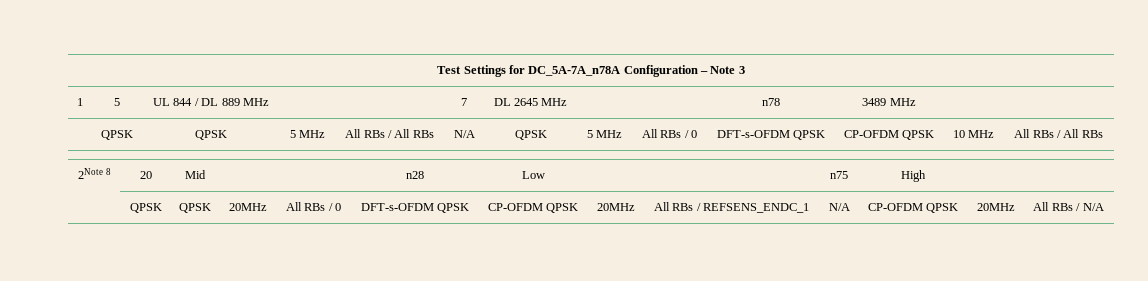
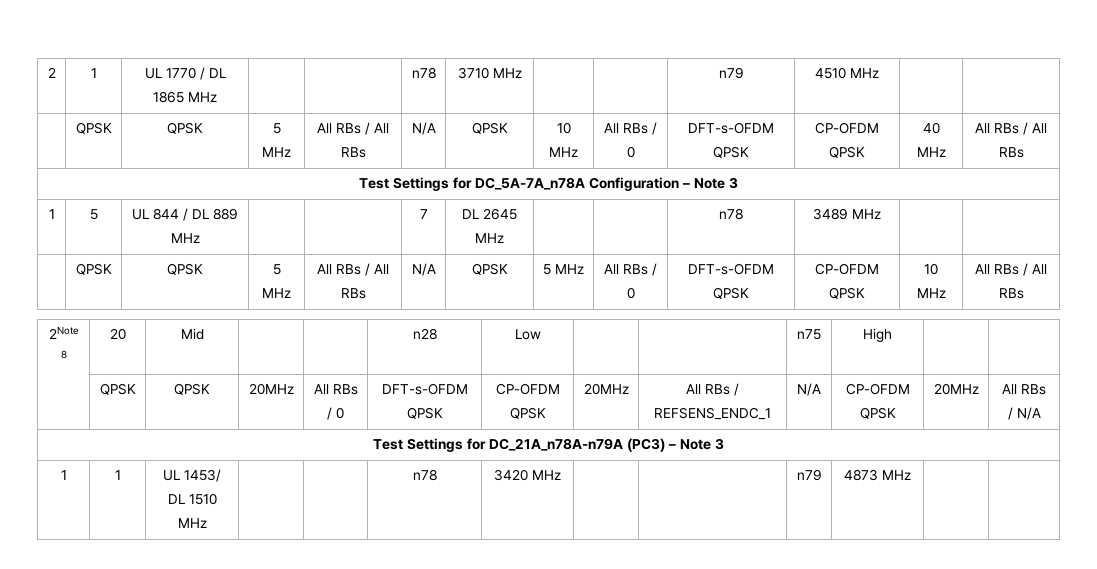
+ 2 | 1 | UL 1770 / DL 1865 MHz | | | n78 | 3710 MHz | | | n79 | 4510 MHz | |
+ | QPSK | QPSK | 5 MHz | All RBs / All RBs | N/A | QPSK | 10 MHz | All RBs / 0 | DFT-s-OFDM QPSK | CP-OFDM QPSK | 40 MHz | All RBs / All RBs
+ Test Settings for DC_21A_n78A-n79A (PC3) – Note 3
+ 1 | 1 | UL 1453/ DL 1510 MHz | | | n78 | 3420 MHz | | | n79 | 4873 MHz | |

